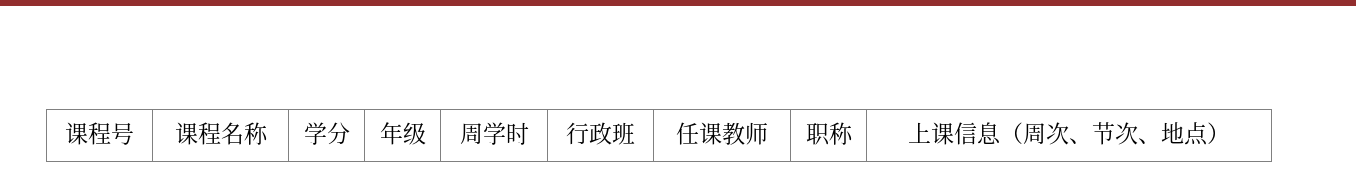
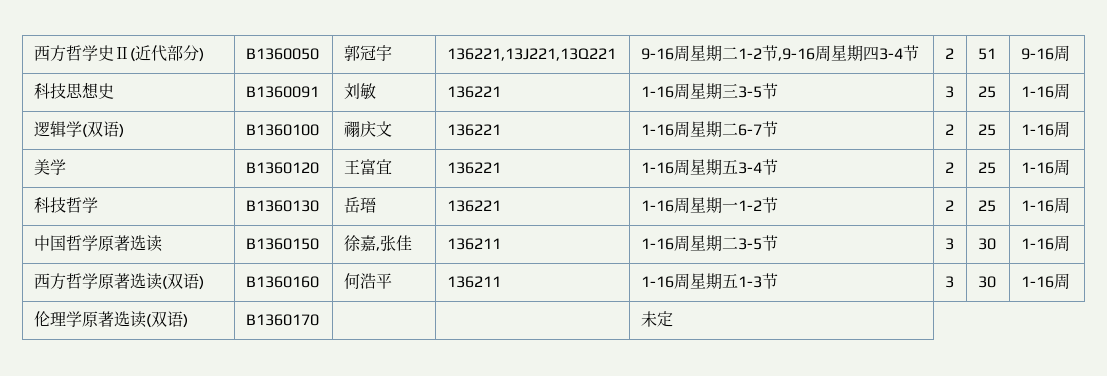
- 课程号 | 课程名称 | 学分 | 年级 | 周学时 | 行政班 | 任课教师 | 职称 | 上课信息（周次、节次、地点）
+ 西方哲学史Ⅱ(近代部分) | B1360050 | 郭冠宇 | 136221,13J221,13Q221 | 9-16周星期二1-2节,9-16周星期四3-4节 | 2 | 51 | 9-16周
+ 科技思想史 | B1360091 | 刘敏 | 136221 | 1-16周星期三3-5节 | 3 | 25 | 1-16周
+ 逻辑学(双语) | B1360100 | 禤庆文 | 136221 | 1-16周星期二6-7节 | 2 | 25 | 1-16周
+ 美学 | B1360120 | 王富宜 | 136221 | 1-16周星期五3-4节 | 2 | 25 | 1-16周
+ 科技哲学 | B1360130 | 岳瑨 | 136221 | 1-16周星期一1-2节 | 2 | 25 | 1-16周
+ 中国哲学原著选读 | B1360150 | 徐嘉,张佳 | 136211 | 1-16周星期二3-5节 | 3 | 30 | 1-16周
+ 西方哲学原著选读(双语) | B1360160 | 何浩平 | 136211 | 1-16周星期五1-3节 | 3 | 30 | 1-16周
+ 伦理学原著选读(双语) | B1360170 | | | 未定

